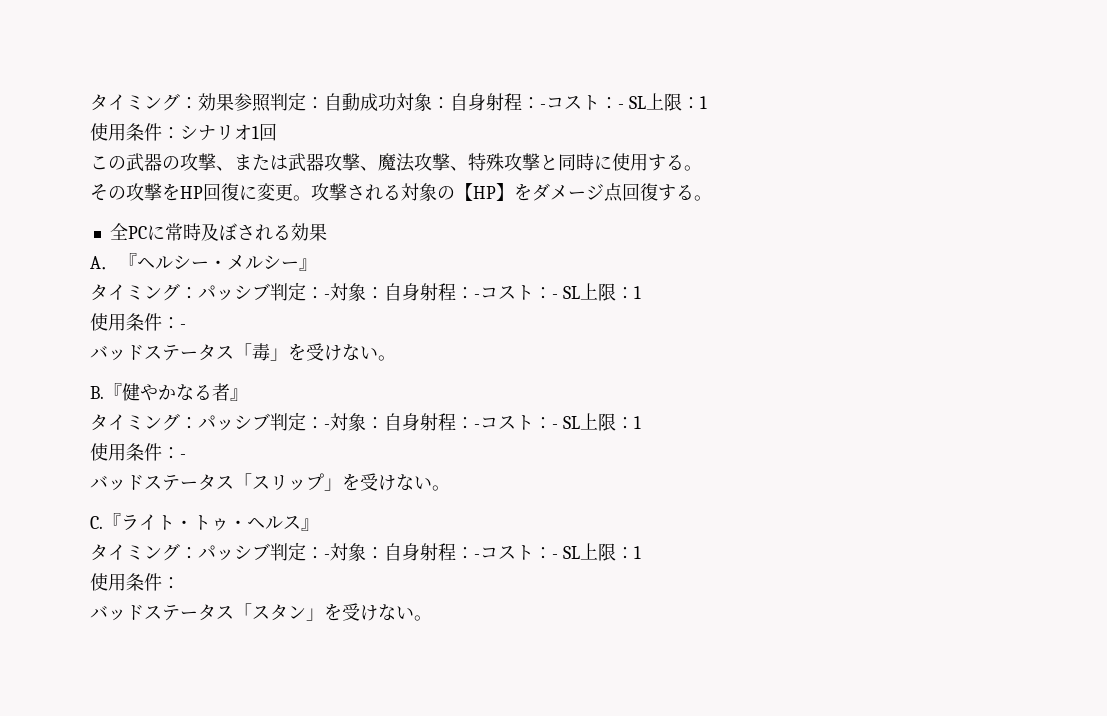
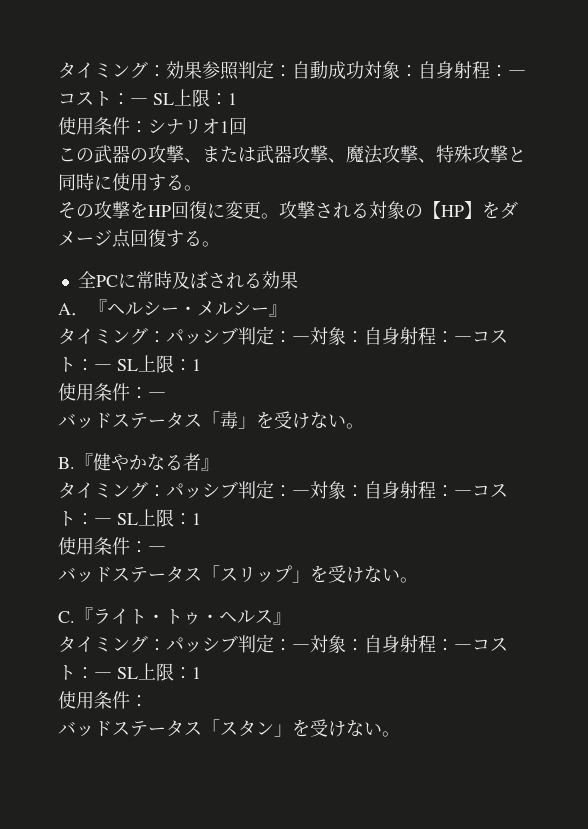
- タイミング：効果参照判定：自動成功対象：自身射程：-コスト：- SL上限：1
+ タイミング：効果参照判定：自動成功対象：自身射程：―コスト：― SL上限：1
  A．『ヘルシー・メルシー』
- タイミング：パッシブ判定：-対象：自身射程：-コスト：- SL上限：1
- 使用条件：-
+ タイミング：パッシブ判定：―対象：自身射程：―コスト：― SL上限：1
+ 使用条件：―
  B.『健やかなる者』
- タイミング：パッシブ判定：-対象：自身射程：-コスト：- SL上限：1
- 使用条件：-
+ タイミング：パッシブ判定：―対象：自身射程：―コスト：― SL上限：1
+ 使用条件：―
  C.『ライト・トゥ・ヘルス』
- タイミング：パッシブ判定：-対象：自身射程：-コスト：- SL上限：1
+ タイミング：パッシブ判定：―対象：自身射程：―コスト：― SL上限：1

